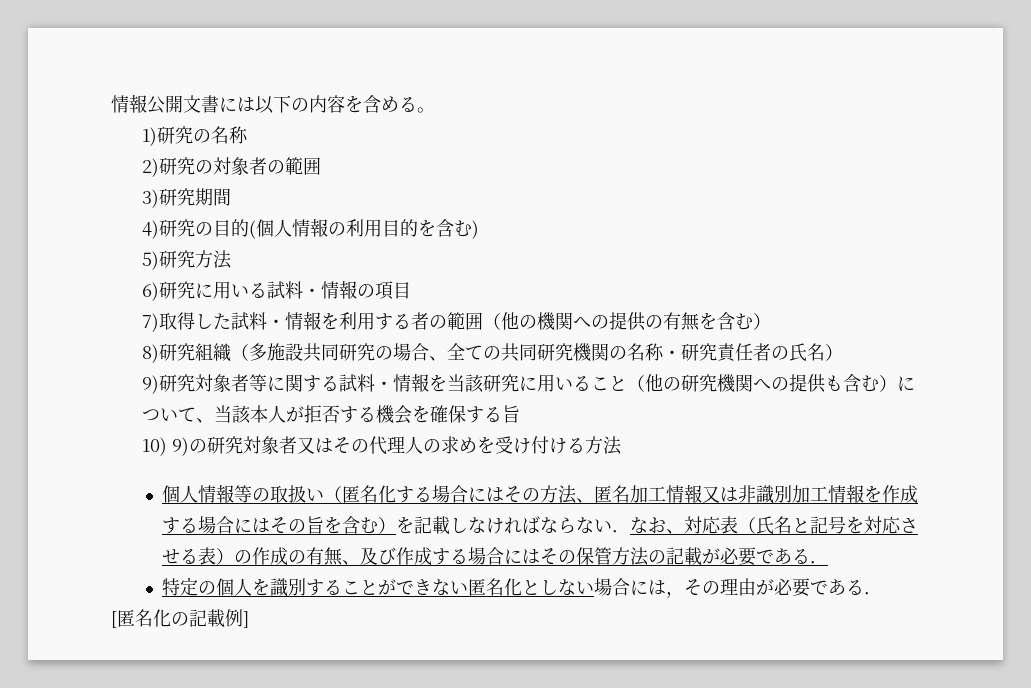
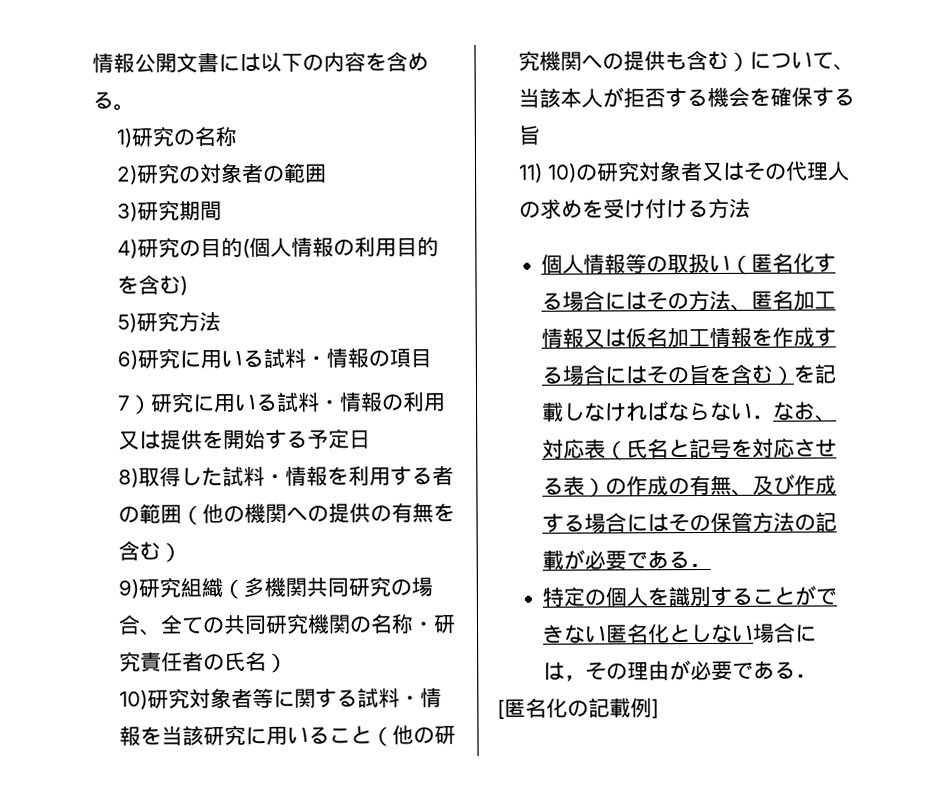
- 7)取得した試料・情報を利用する者の範囲（他の機関への提供の有無を含む）
+ 7）研究に用いる試料・情報の利用又は提供を開始する予定日
+ 8)取得した試料・情報を利用する者の範囲（他の機関への提供の有無を含む）
- 8)研究組織（多施設共同研究の場合、全ての共同研究機関の名称・研究責任者の氏名）
+ 9)研究組織（多機関共同研究の場合、全ての共同研究機関の名称・研究責任者の氏名）
- 9)研究対象者等に関する試料・情報を当該研究に用いること（他の研究機関への提供も含む）について、当該本人が拒否する機会を確保する旨
+ 10)研究対象者等に関する試料・情報を当該研究に用いること（他の研究機関への提供も含む）について、当該本人が拒否する機会を確保する旨
- 10) 9)の研究対象者又はその代理人の求めを受け付ける方法
+ 11) 10)の研究対象者又はその代理人の求めを受け付ける方法
- 個人情報等の取扱い（匿名化する場合にはその方法、匿名加工情報又は非識別加工情報を作成する場合にはその旨を含む）を記載しなければならない．なお、対応表（氏名と記号を対応させる表）の作成の有無、及び作成する場合にはその保管方法の記載が必要である．
+ 個人情報等の取扱い（匿名化する場合にはその方法、匿名加工情報又は仮名加工情報を作成する場合にはその旨を含む）を記載しなければならない．なお、対応表（氏名と記号を対応させる表）の作成の有無、及び作成する場合にはその保管方法の記載が必要である．

